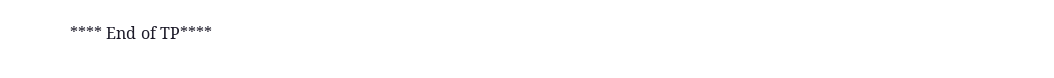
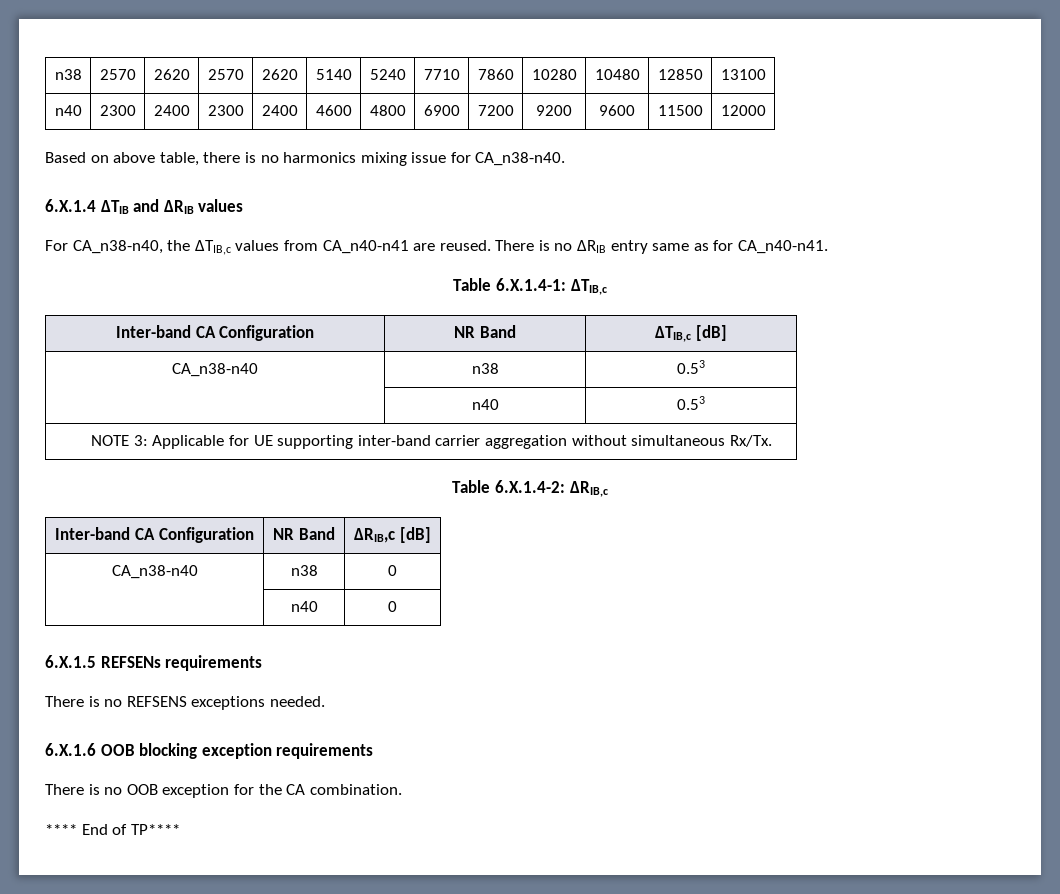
+ n38 | 2570 | 2620 | 2570 | 2620 | 5140 | 5240 | 7710 | 7860 | 10280 | 10480 | 12850 | 13100
+ n40 | 2300 | 2400 | 2300 | 2400 | 4600 | 4800 | 6900 | 7200 | 9200 | 9600 | 11500 | 12000
+ Based on above table, there is no harmonics mixing issue for CA_n38-n40.
+ 6.X.1.4 ∆TIB and ∆RIB values
+ For CA_n38-n40, the ΔTIB,c values from CA_n40-n41 are reused. There is no ΔRIB entry same as for CA_n40-n41.
+ Table 6.X.1.4-1: ΔTIB,c
+ Inter-band CA Configuration | NR Band | ΔTIB,c [dB]
+ CA_n38-n40 | n38 | 0.53
+ | n40 | 0.53
+ NOTE 3: Applicable for UE supporting inter-band carrier aggregation without simultaneous Rx/Tx.
+ Table 6.X.1.4-2: ΔRIB,c
+ Inter-band CA Configuration | NR Band | ΔRIB,c [dB]
+ CA_n38-n40 | n38 | 0
+ | n40 | 0
+ 6.X.1.5 REFSENs requirements
+ There is no REFSENS exceptions needed.
+ 6.X.1.6 OOB blocking exception requirements
+ There is no OOB exception for the CA combination.

